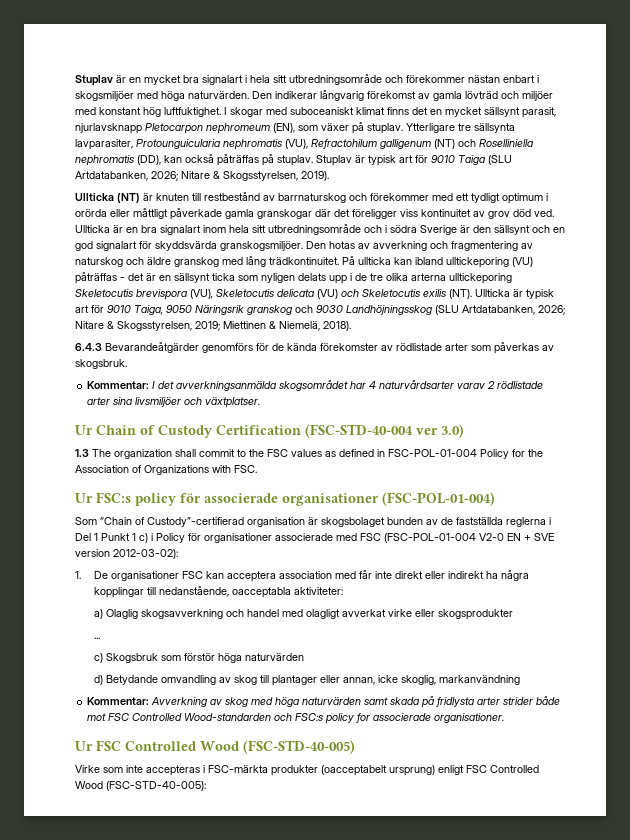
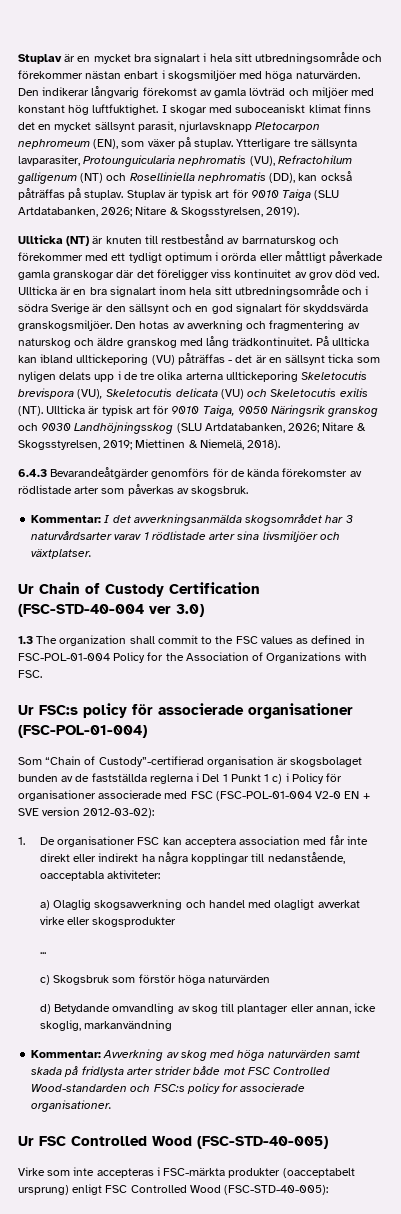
- Kommentar: I det avverkningsanmälda skogsområdet har 4 naturvårdsarter varav 2 rödlistade arter sina livsmiljöer och växtplatser.
+ Kommentar: I det avverkningsanmälda skogsområdet har 3 naturvårdsarter varav 1 rödlistade arter sina livsmiljöer och växtplatser.

